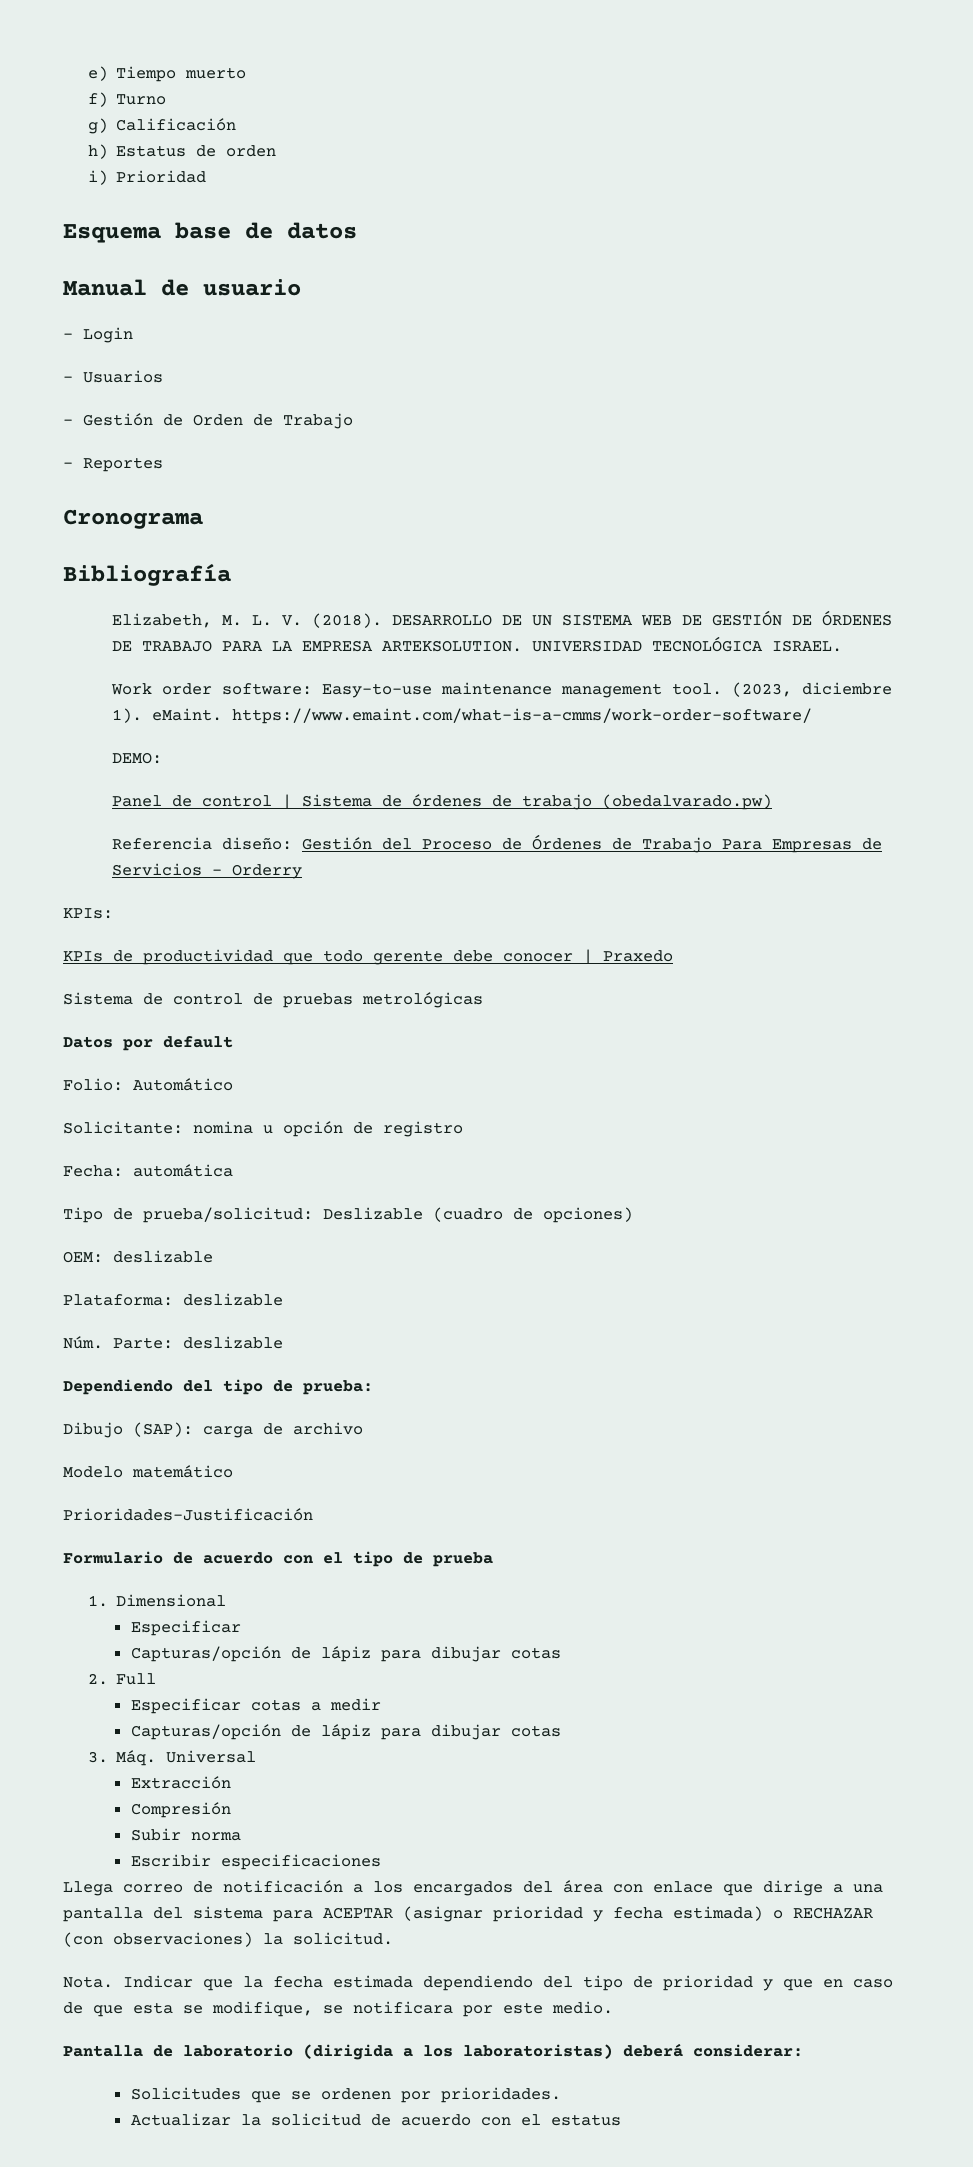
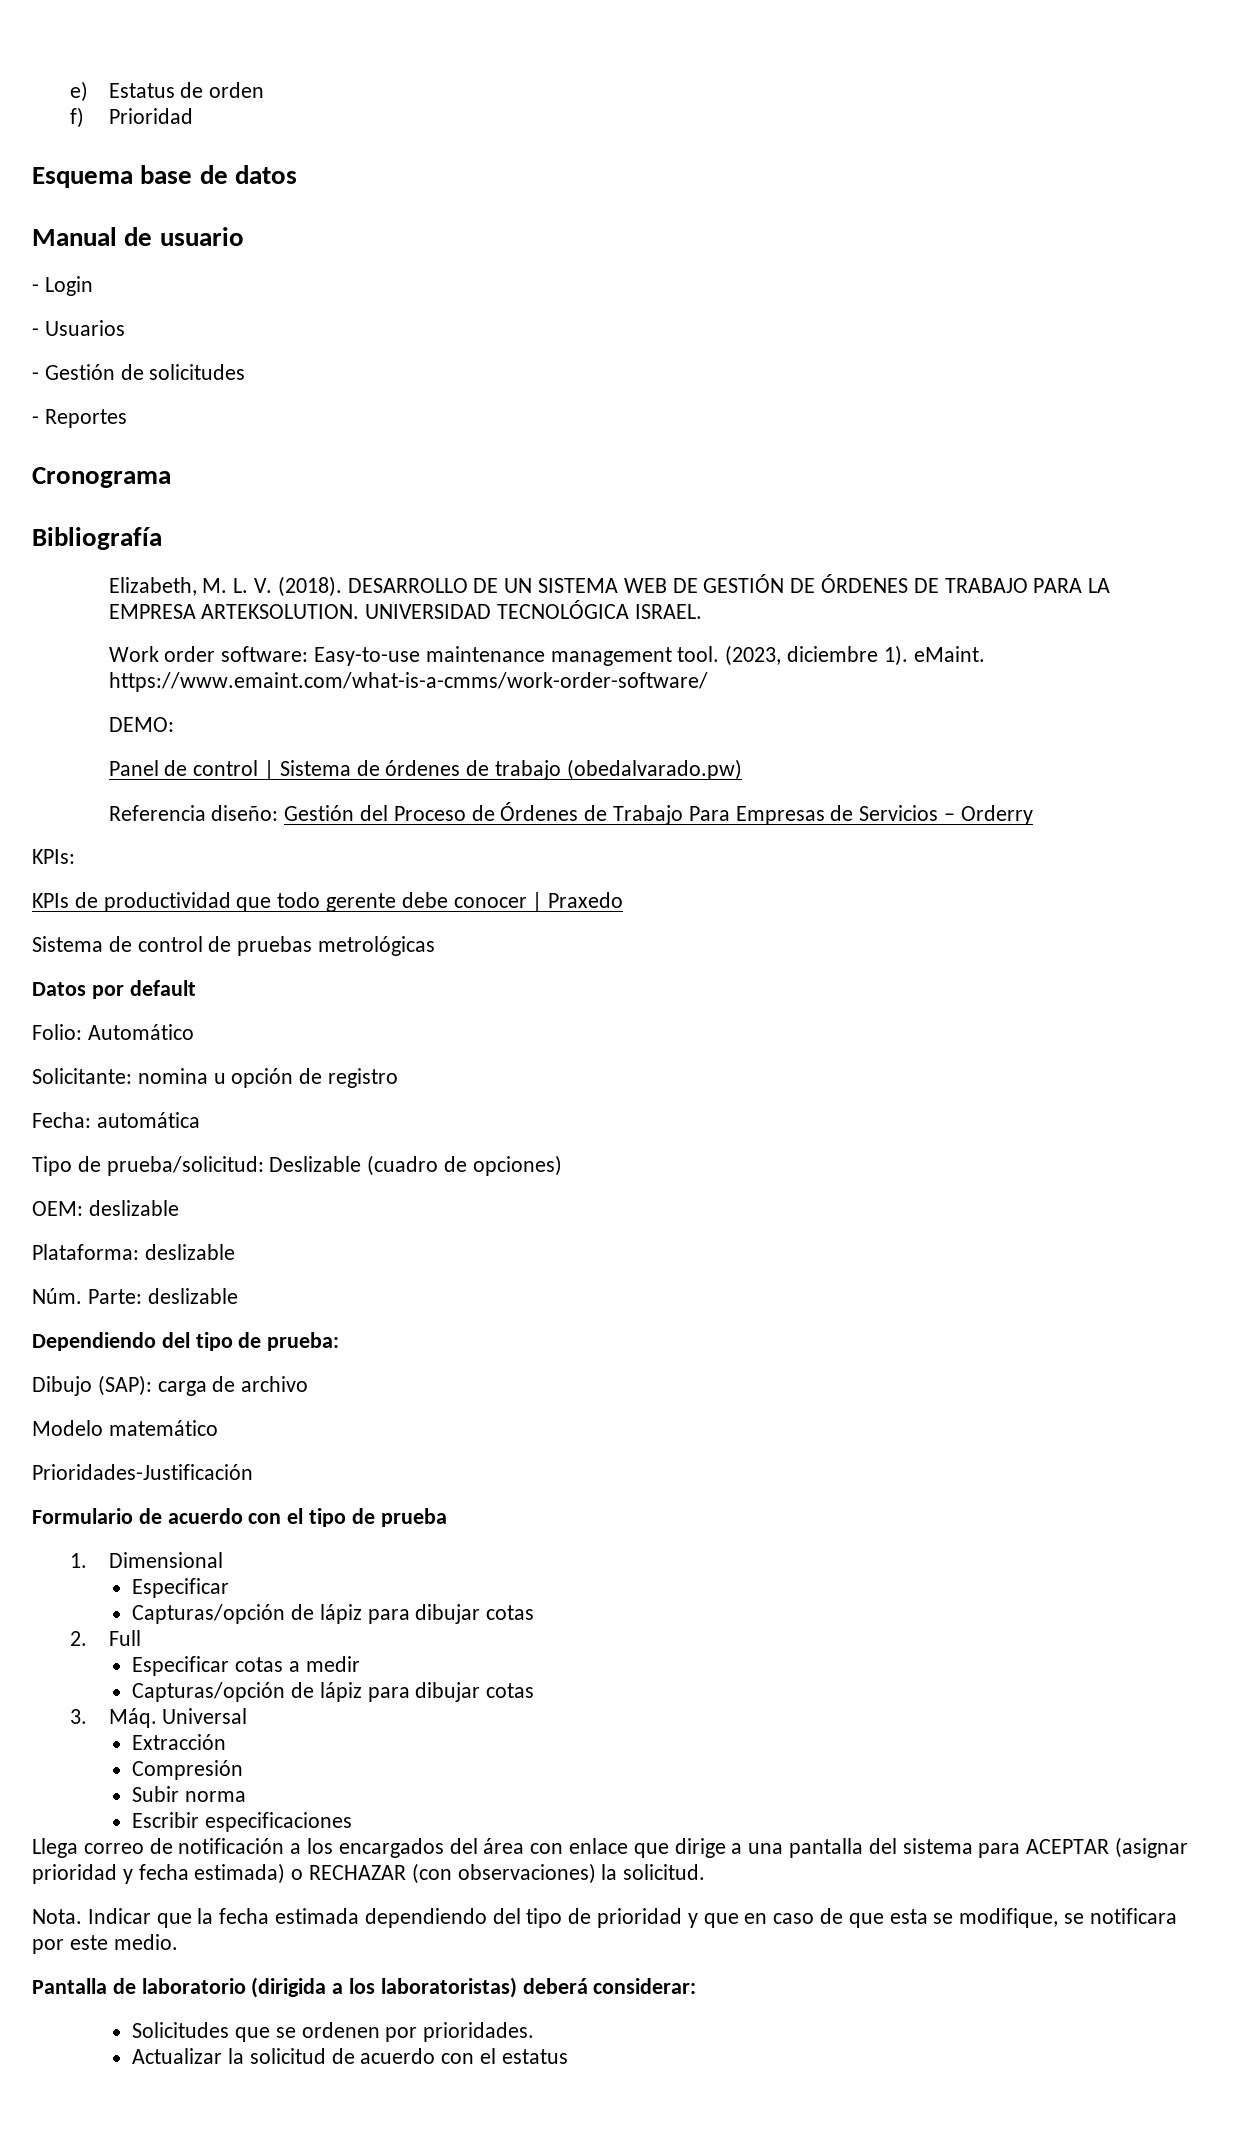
- e) Tiempo muerto
- f) Turno
- g) Calificación
- h) Estatus de orden
+ e) Estatus de orden
- i) Prioridad
+ f) Prioridad
- - Gestión de Orden de Trabajo
+ - Gestión de solicitudes

